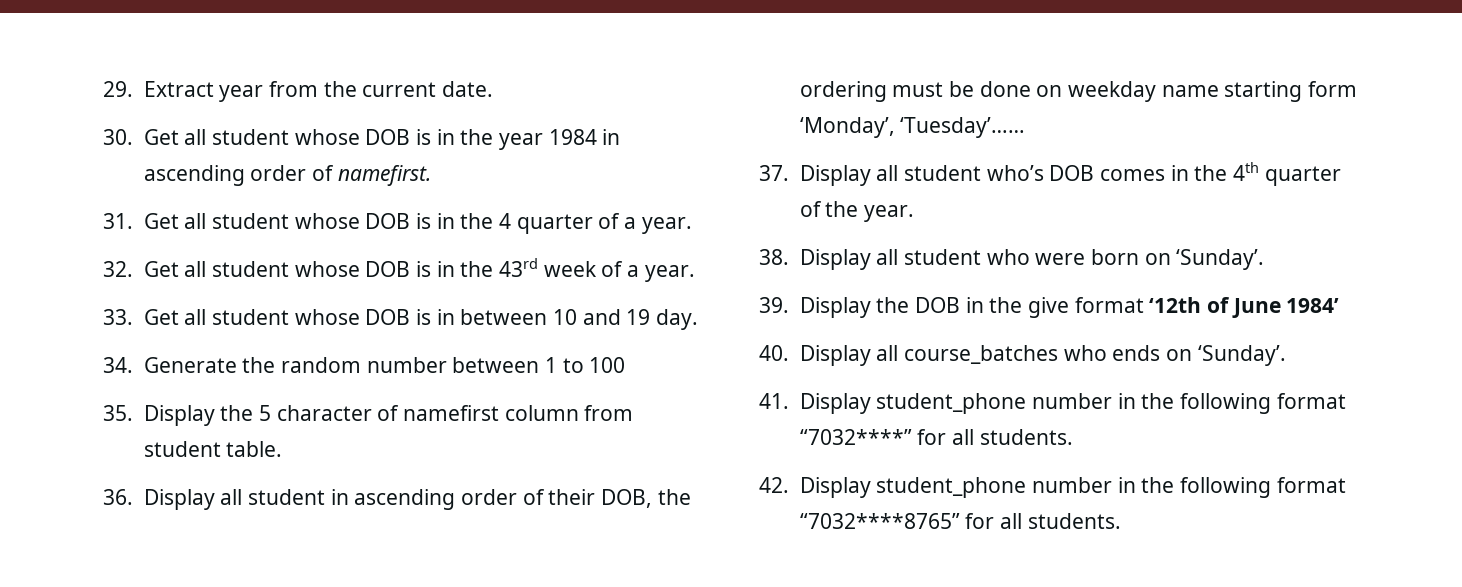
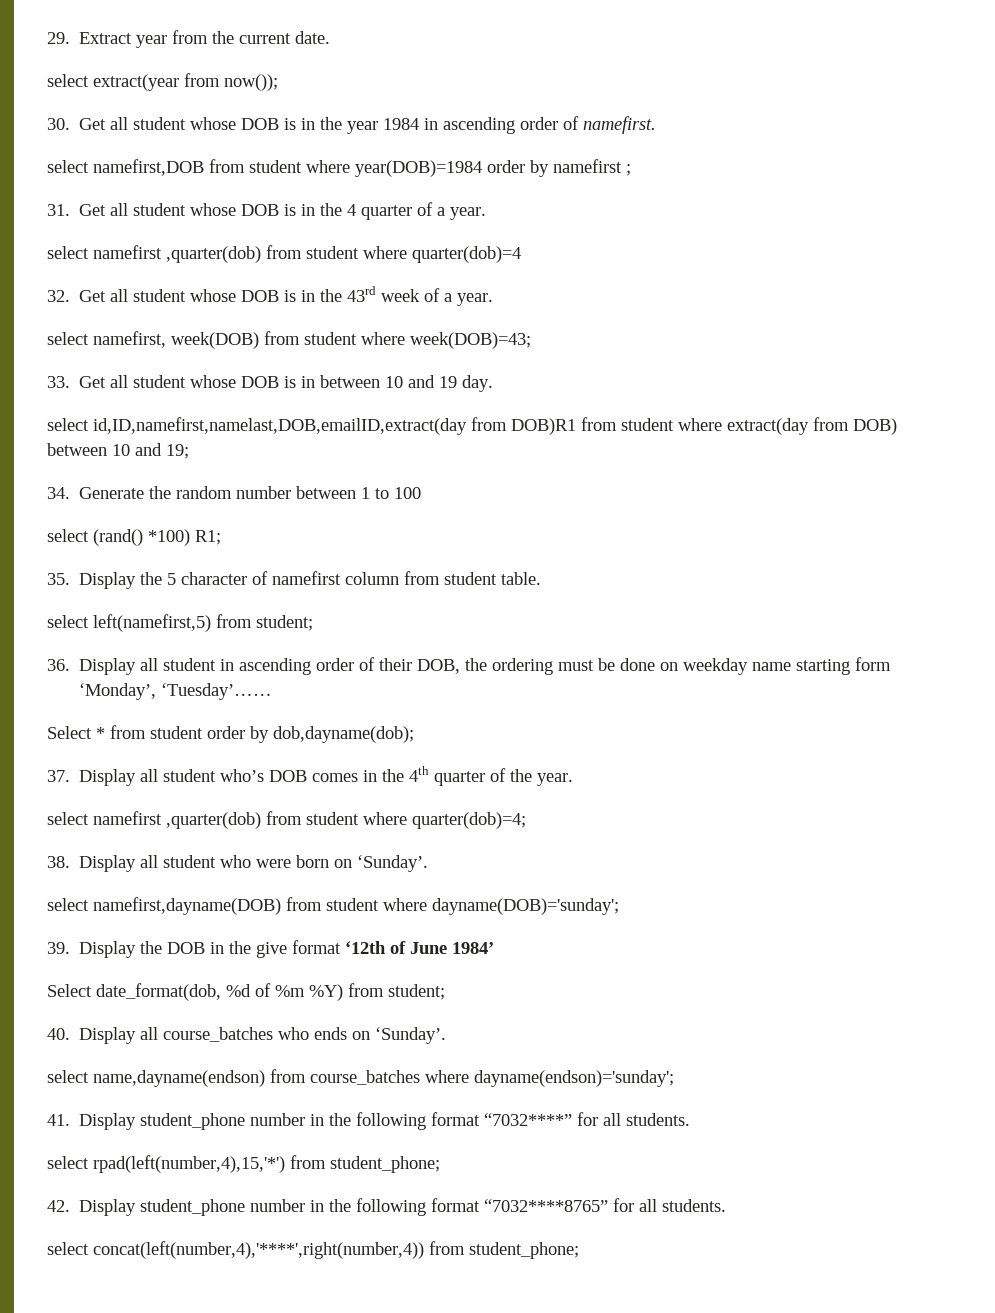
+ select extract(year from now());
+ select namefirst,DOB from student where year(DOB)=1984 order by namefirst ;
+ select namefirst ,quarter(dob) from student where quarter(dob)=4
+ select namefirst, week(DOB) from student where week(DOB)=43;
+ select id,ID,namefirst,namelast,DOB,emailID,extract(day from DOB)R1 from student where extract(day from DOB) between 10 and 19;
+ select (rand() *100) R1;
+ select left(namefirst,5) from student;
+ Select * from student order by dob,dayname(dob);
+ select namefirst ,quarter(dob) from student where quarter(dob)=4;
+ select namefirst,dayname(DOB) from student where dayname(DOB)='sunday';
+ Select date_format(dob, %d of %m %Y) from student;
+ select name,dayname(endson) from course_batches where dayname(endson)='sunday';
+ select rpad(left(number,4),15,'*') from student_phone;
+ select concat(left(number,4),'****',right(number,4)) from student_phone;

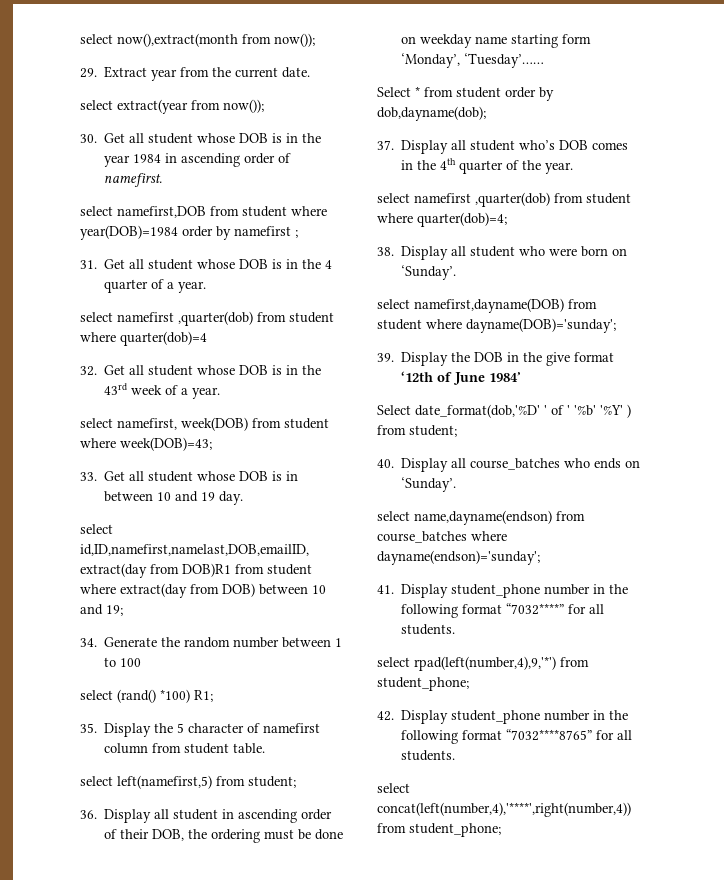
+ select now(),extract(month from now());
- Select date_format(dob, %d of %m %Y) from student;
+ Select date_format(dob,'%D' ' of ' '%b' '%Y' ) from student;
- select rpad(left(number,4),15,'*') from student_phone;
+ select rpad(left(number,4),9,'*') from student_phone;

